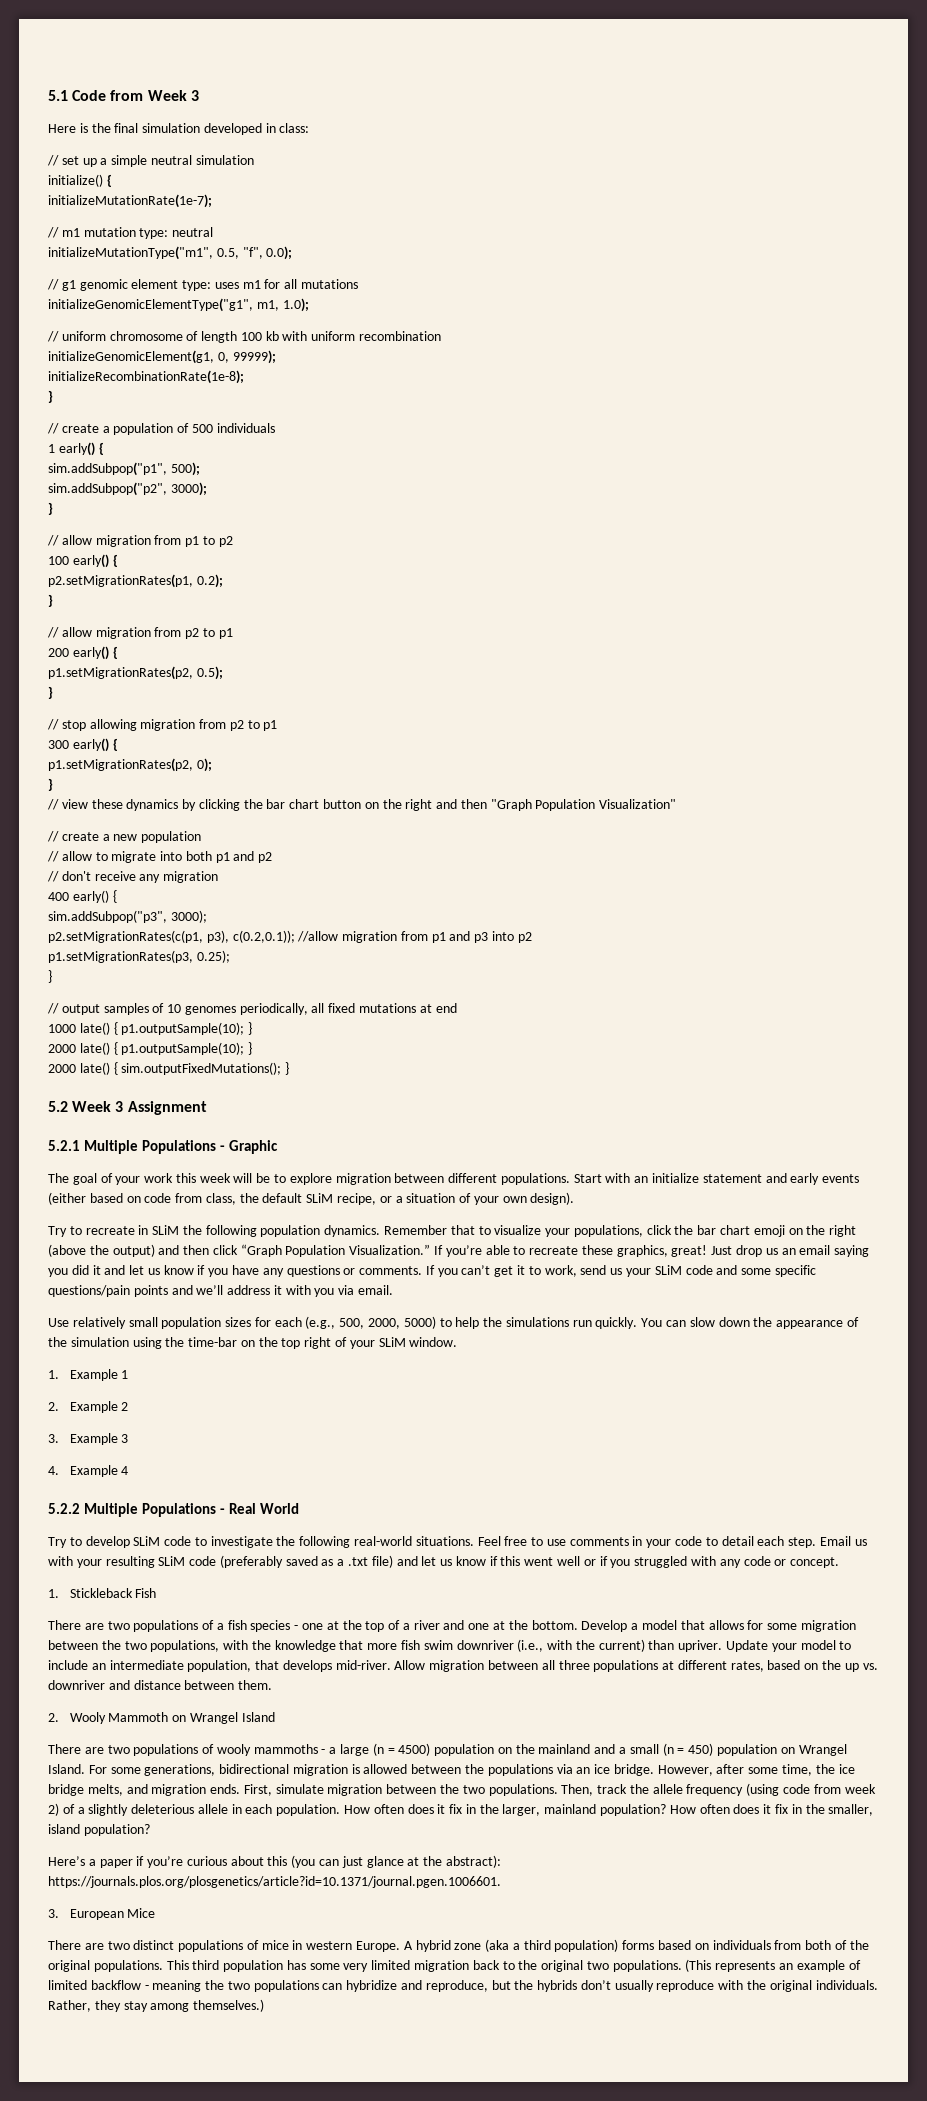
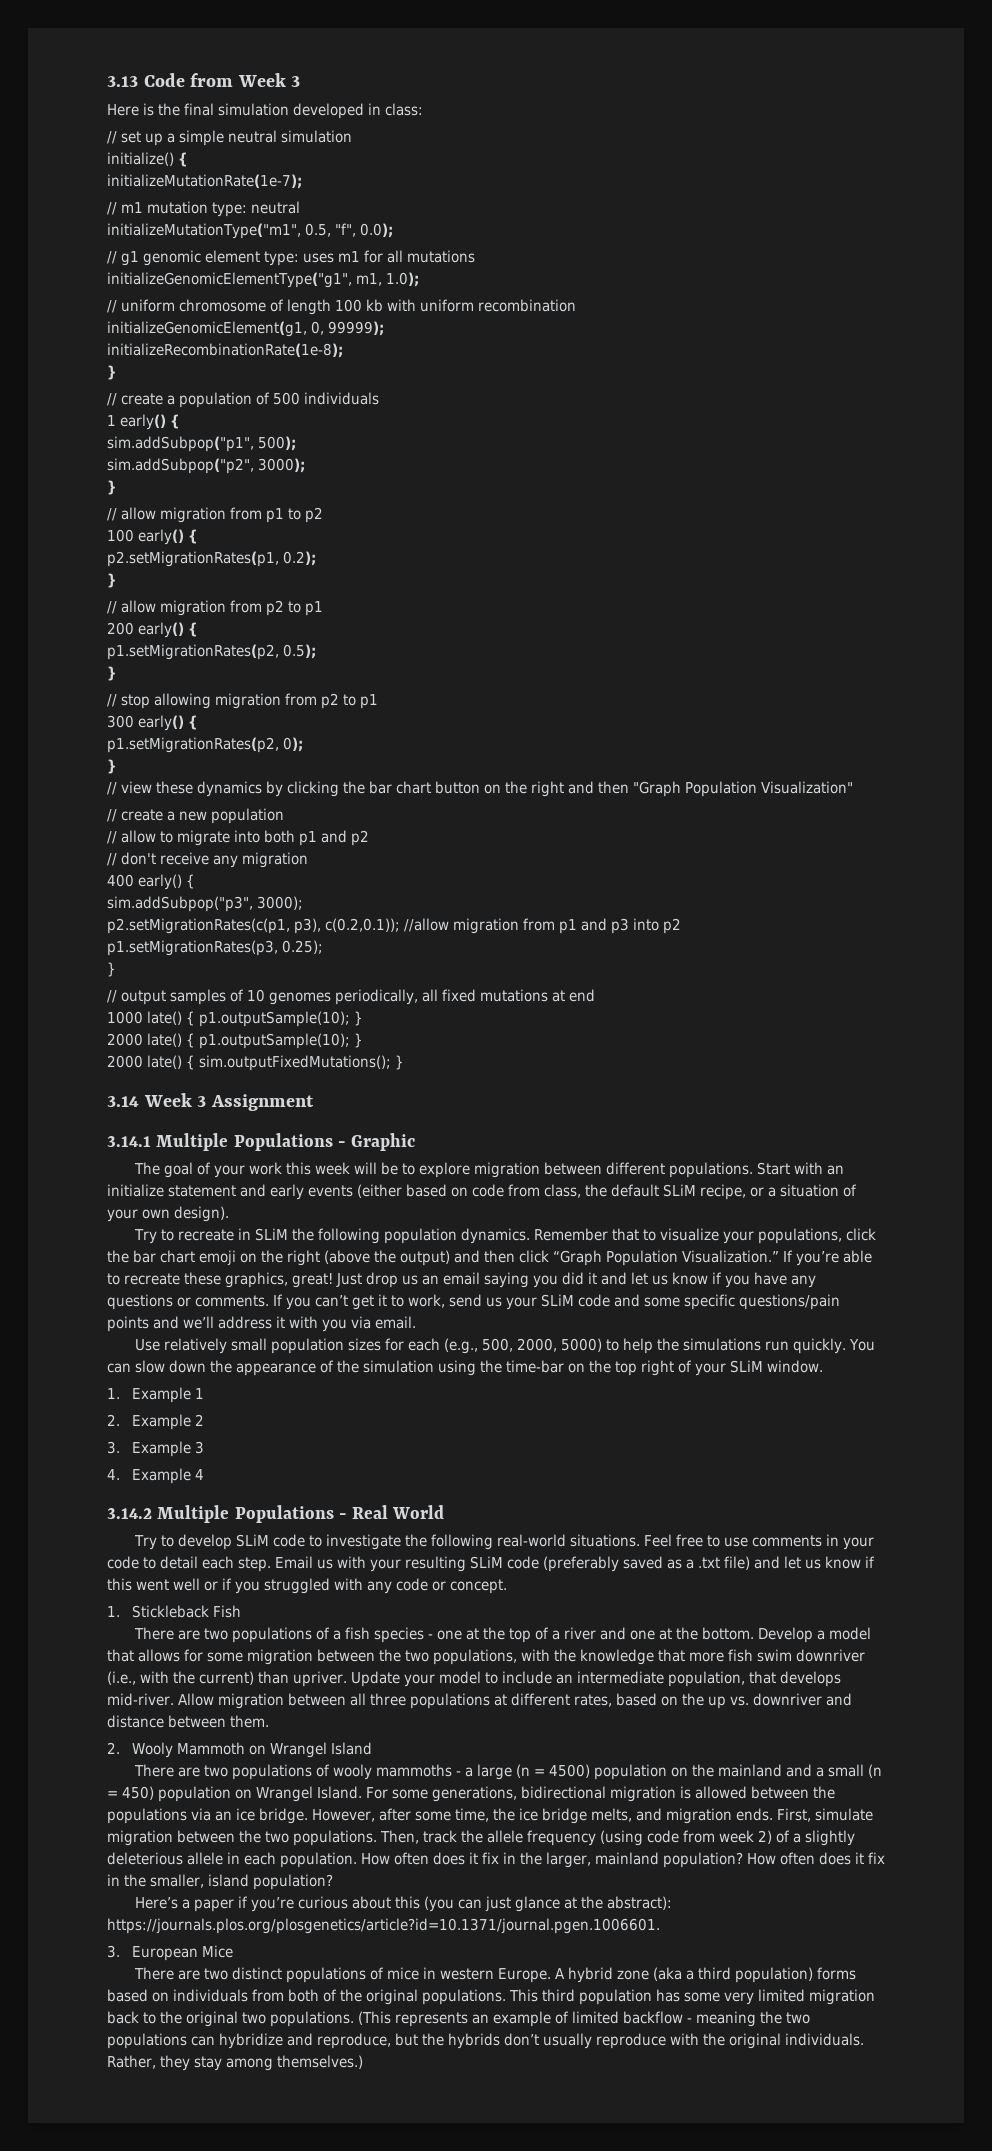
- 5.1 Code from Week 3
+ 3.13 Code from Week 3
- 5.2 Week 3 Assignment
+ 3.14 Week 3 Assignment
- 5.2.1 Multiple Populations - Graphic
+ 3.14.1 Multiple Populations - Graphic
- 5.2.2 Multiple Populations - Real World
+ 3.14.2 Multiple Populations - Real World

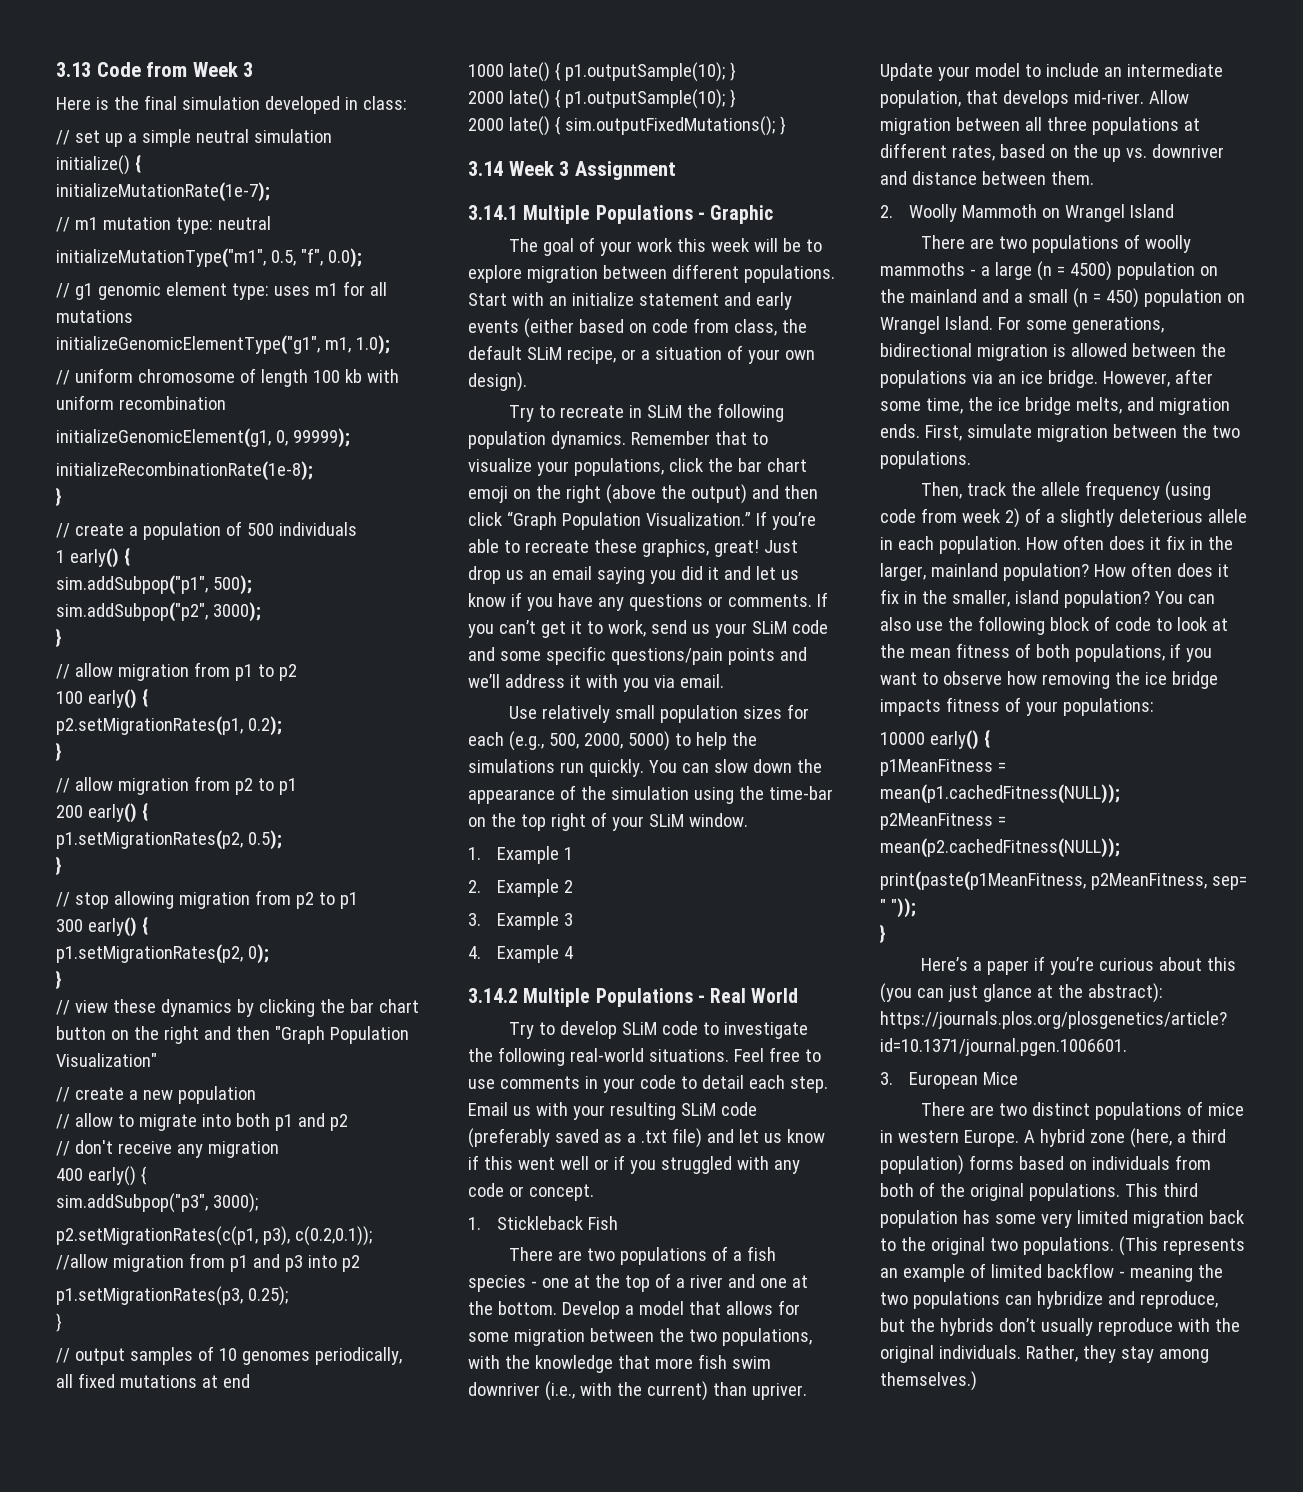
- 2. Wooly Mammoth on Wrangel Island
+ 2. Woolly Mammoth on Wrangel Island
- There are two populations of wooly mammoths - a large (n = 4500) population on the mainland and a small (n = 450) population on Wrangel Island.
+ There are two populations of woolly mammoths - a large (n = 4500) population on the mainland and a small (n = 450) population on Wrangel Island.
- First, simulate migration between the two populations. Then, track the allele frequency (using code from week 2) of a slightly deleterious allele in each population.
+ First, simulate migration between the two populations.
+ Then, track the allele frequency (using code from week 2) of a slightly deleterious allele in each population.
+ You can also use the following block of code to look at the mean fitness of both populations, if you want to observe how removing the ice bridge impacts fitness of your populations:
+ 10000 early() {
+ p1MeanFitness = mean(p1.cachedFitness(NULL));
+ p2MeanFitness = mean(p2.cachedFitness(NULL));
+ print(paste(p1MeanFitness, p2MeanFitness, sep= " "));
+ }
- A hybrid zone (aka a third population) forms based on individuals from both of the original populations.
+ A hybrid zone (here, a third population) forms based on individuals from both of the original populations.

